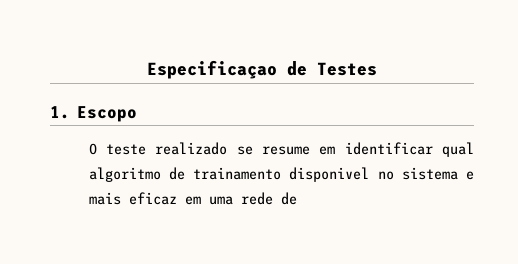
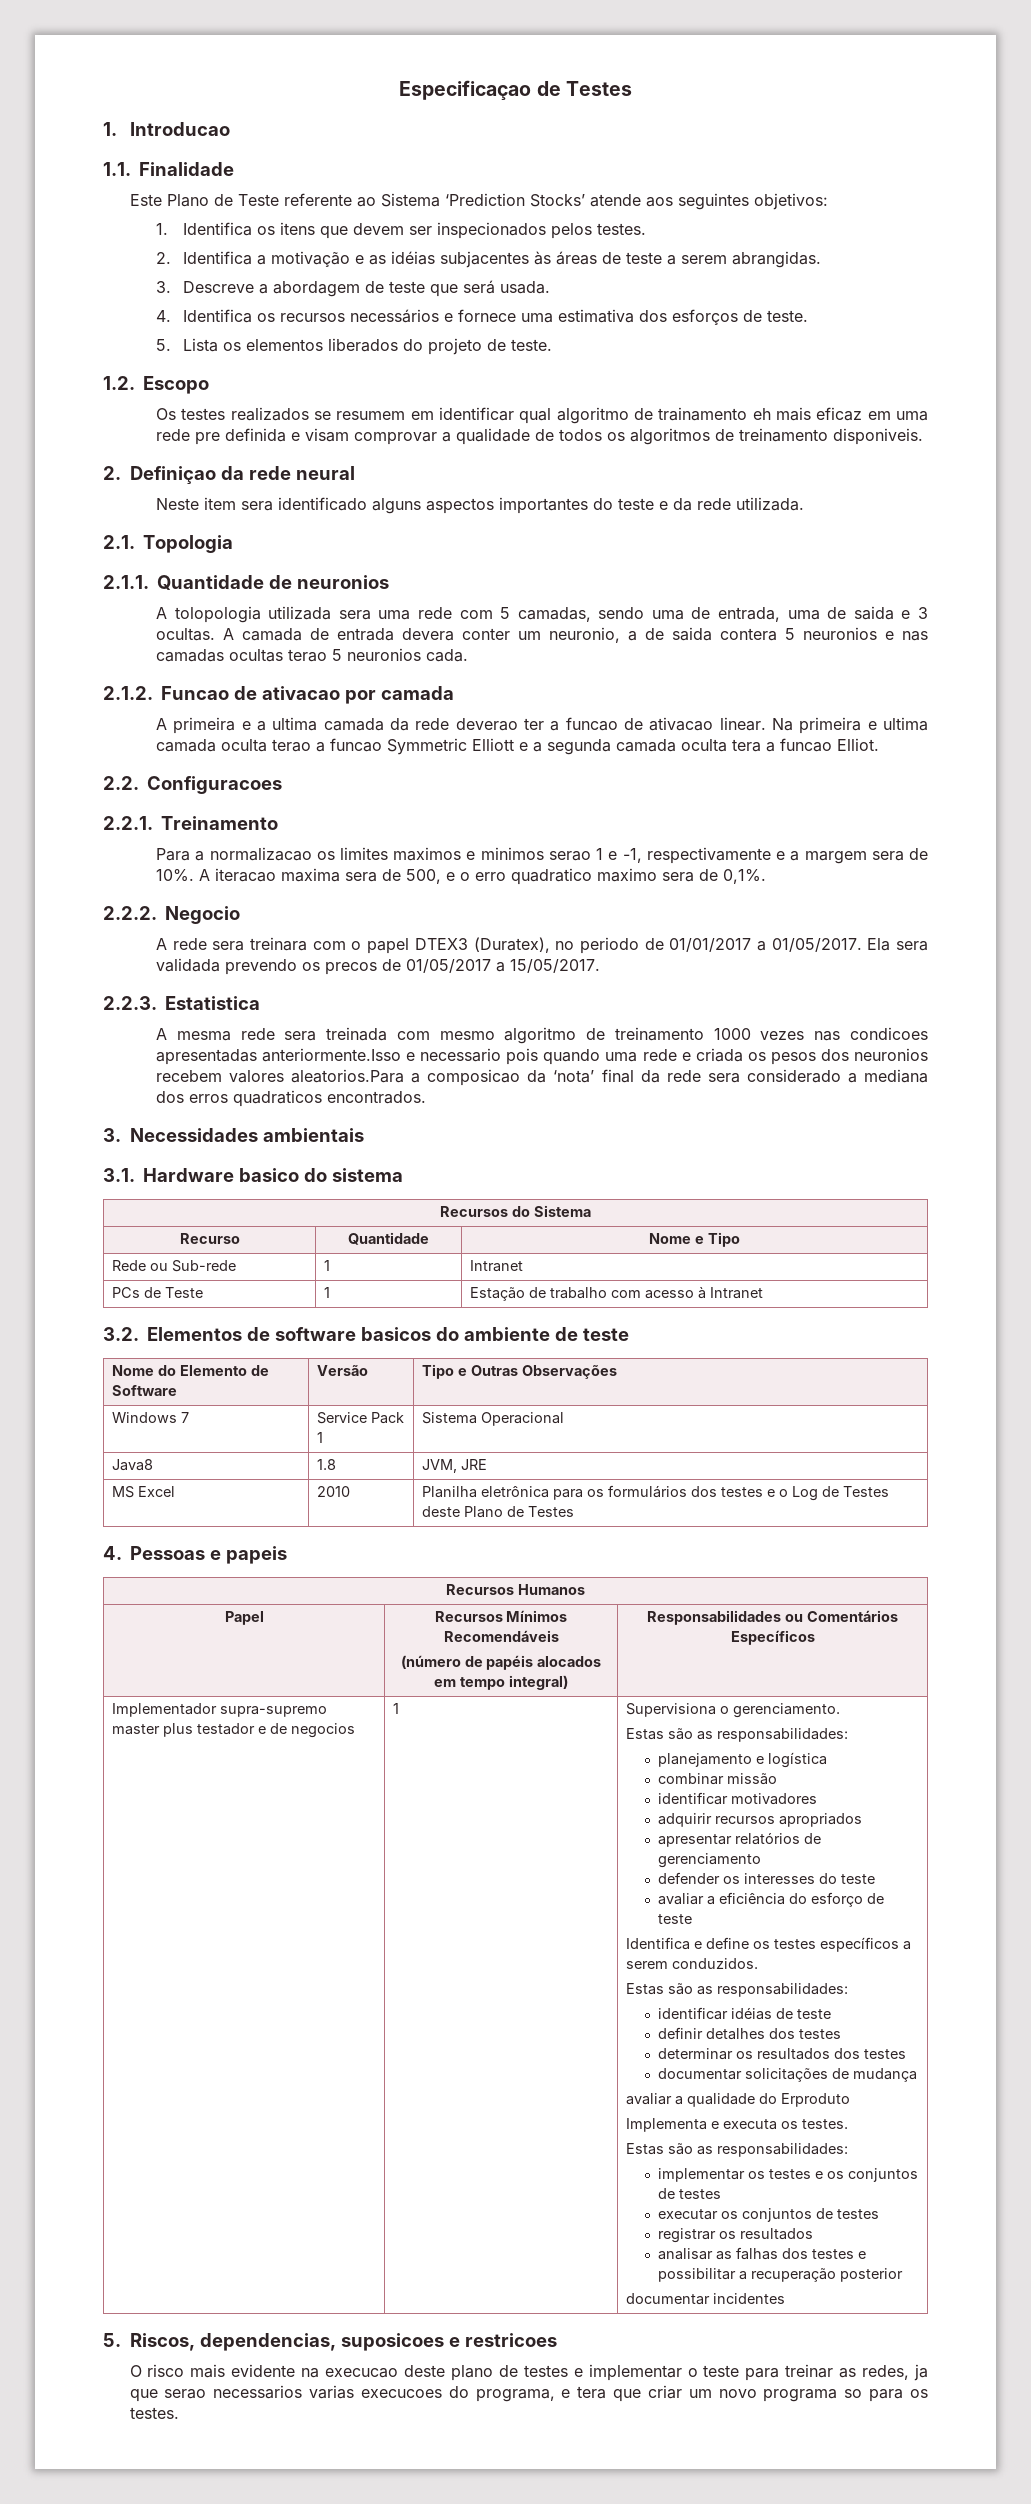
- 1. Escopo
- O teste realizado se resume em identificar qual algoritmo de trainamento disponivel no sistema e mais eficaz em uma rede de
+ 1. Introducao
+ 1.1. Finalidade
+ Este Plano de Teste referente ao Sistema ‘Prediction Stocks’ atende aos seguintes objetivos:
+ 1. Identifica os itens que devem ser inspecionados pelos testes.
+ 2. Identifica a motivação e as idéias subjacentes às áreas de teste a serem abrangidas.
+ 3. Descreve a abordagem de teste que será usada.
+ 4. Identifica os recursos necessários e fornece uma estimativa dos esforços de teste.
+ 5. Lista os elementos liberados do projeto de teste.
+ 1.2. Escopo
+ Os testes realizados se resumem em identificar qual algoritmo de trainamento eh mais eficaz em uma rede pre definida e visam comprovar a qualidade de todos os algoritmos de treinamento disponiveis.
+ 2. Definiçao da rede neural
+ Neste item sera identificado alguns aspectos importantes do teste e da rede utilizada.
+ 2.1. Topologia
+ 2.1.1. Quantidade de neuronios
+ A tolopologia utilizada sera uma rede com 5 camadas, sendo uma de entrada, uma de saida e 3 ocultas. A camada de entrada devera conter um neuronio, a de saida contera 5 neuronios e nas camadas ocultas terao 5 neuronios cada.
+ 2.1.2. Funcao de ativacao por camada
+ A primeira e a ultima camada da rede deverao ter a funcao de ativacao linear. Na primeira e ultima camada oculta terao a funcao Symmetric Elliott e a segunda camada oculta tera a funcao Elliot.
+ 2.2. Configuracoes
+ 2.2.1. Treinamento
+ Para a normalizacao os limites maximos e minimos serao 1 e -1, respectivamente e a margem sera de 10%. A iteracao maxima sera de 500, e o erro quadratico maximo sera de 0,1%.
+ 2.2.2. Negocio
+ A rede sera treinara com o papel DTEX3 (Duratex), no periodo de 01/01/2017 a 01/05/2017. Ela sera validada prevendo os precos de 01/05/2017 a 15/05/2017.
+ 2.2.3. Estatistica
+ A mesma rede sera treinada com mesmo algoritmo de treinamento 1000 vezes nas condicoes apresentadas anteriormente.Isso e necessario pois quando uma rede e criada os pesos dos neuronios recebem valores aleatorios.Para a composicao da ‘nota’ final da rede sera considerado a mediana dos erros quadraticos encontrados.
+ 3. Necessidades ambientais
+ 3.1. Hardware basico do sistema
+ Recursos do Sistema
+ Recurso | Quantidade | Nome e Tipo
+ Rede ou Sub-rede | 1 | Intranet
+ PCs de Teste | 1 | Estação de trabalho com acesso à Intranet
+ 3.2. Elementos de software basicos do ambiente de teste
+ Nome do Elemento de Software | Versão | Tipo e Outras Observações
+ Windows 7 | Service Pack 1 | Sistema Operacional
+ Java8 | 1.8 | JVM, JRE
+ MS Excel | 2010 | Planilha eletrônica para os formulários dos testes e o Log de Testes deste Plano de Testes
+ 4. Pessoas e papeis
+ Recursos Humanos
+ Papel | Recursos Mínimos Recomendáveis
+ (número de papéis alocados em tempo integral) | Responsabilidades ou Comentários Específicos
+ Implementador supra-supremo master plus testador e de negocios | 1 | Supervisiona o gerenciamento.
+ Estas são as responsabilidades:
+ planejamento e logística
+ combinar missão
+ identificar motivadores
+ adquirir recursos apropriados
+ apresentar relatórios de gerenciamento
+ defender os interesses do teste
+ avaliar a eficiência do esforço de teste
+ Identifica e define os testes específicos a serem conduzidos.
+ Estas são as responsabilidades:
+ identificar idéias de teste
+ definir detalhes dos testes
+ determinar os resultados dos testes
+ documentar solicitações de mudança
+ avaliar a qualidade do Erproduto
+ Implementa e executa os testes.
+ Estas são as responsabilidades:
+ implementar os testes e os conjuntos de testes
+ executar os conjuntos de testes
+ registrar os resultados
+ analisar as falhas dos testes e possibilitar a recuperação posterior
+ documentar incidentes
+ 5. Riscos, dependencias, suposicoes e restricoes
+ O risco mais evidente na execucao deste plano de testes e implementar o teste para treinar as redes, ja que serao necessarios varias execucoes do programa, e tera que criar um novo programa so para os testes.

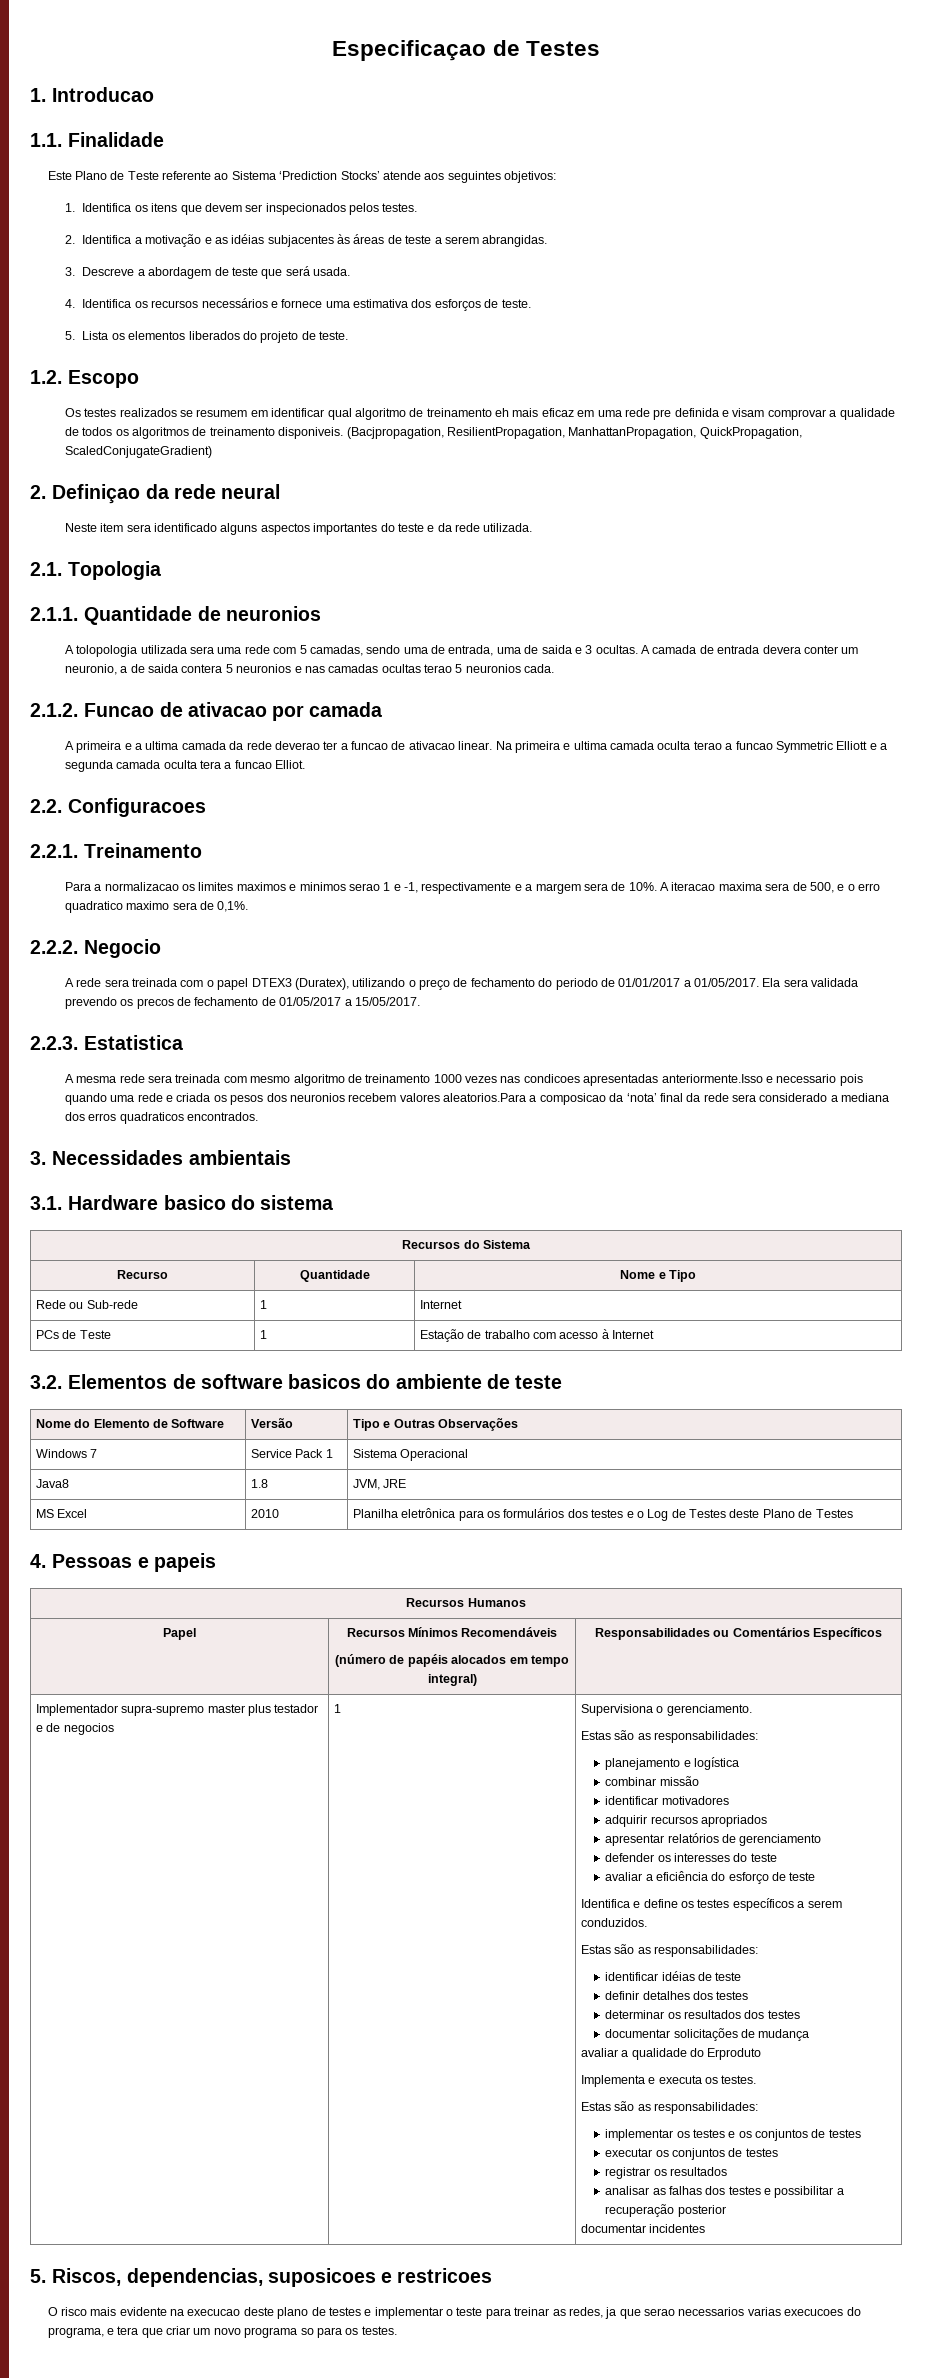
- Os testes realizados se resumem em identificar qual algoritmo de trainamento eh mais eficaz em uma rede pre definida e visam comprovar a qualidade de todos os algoritmos de treinamento disponiveis.
+ Os testes realizados se resumem em identificar qual algoritmo de treinamento eh mais eficaz em uma rede pre definida e visam comprovar a qualidade de todos os algoritmos de treinamento disponiveis. (Bacjpropagation, ResilientPropagation, ManhattanPropagation, QuickPropagation, ScaledConjugateGradient)
- A rede sera treinara com o papel DTEX3 (Duratex), no periodo de 01/01/2017 a 01/05/2017.
+ A rede sera treinada com o papel DTEX3 (Duratex), utilizando o preço de fechamento do periodo de 01/01/2017 a 01/05/2017.
- Ela sera validada prevendo os precos de 01/05/2017 a 15/05/2017.
+ Ela sera validada prevendo os precos de fechamento de 01/05/2017 a 15/05/2017.
- Rede ou Sub-rede | 1 | Intranet
+ Rede ou Sub-rede | 1 | Internet
- PCs de Teste | 1 | Estação de trabalho com acesso à Intranet
+ PCs de Teste | 1 | Estação de trabalho com acesso à Internet

